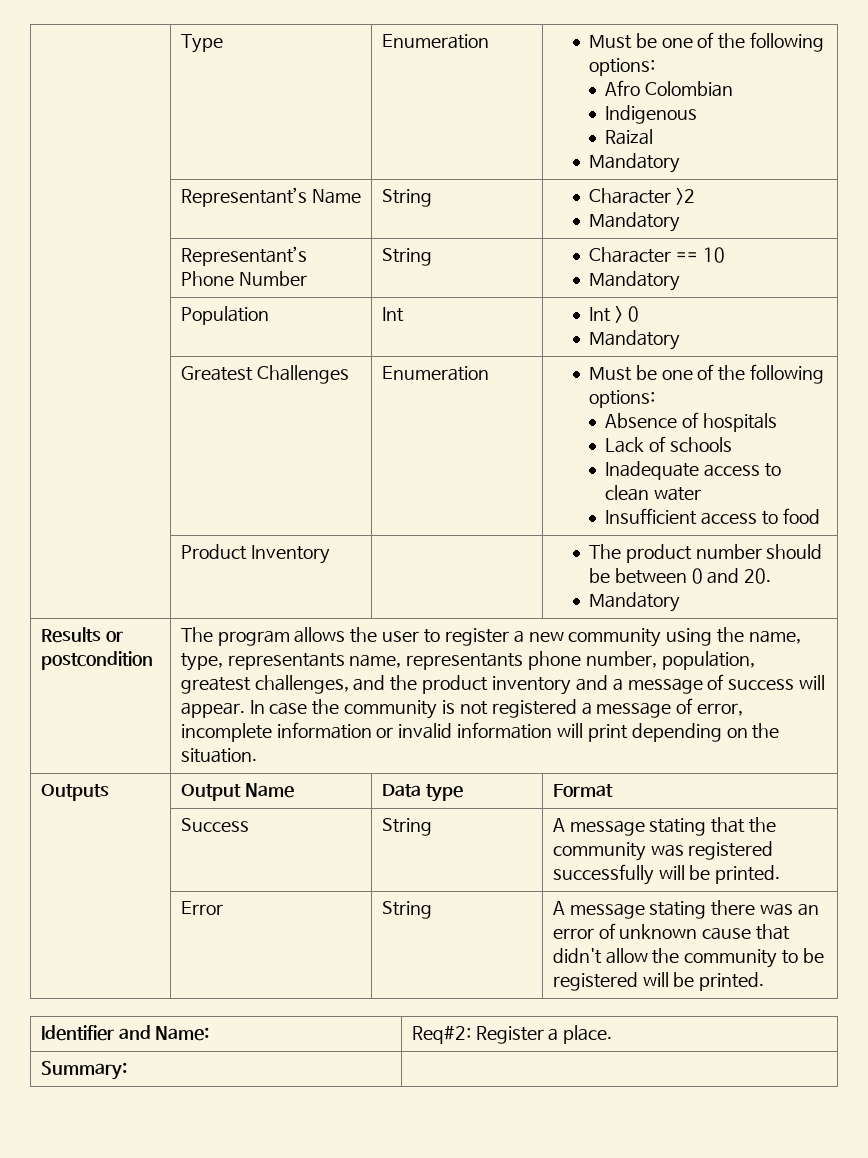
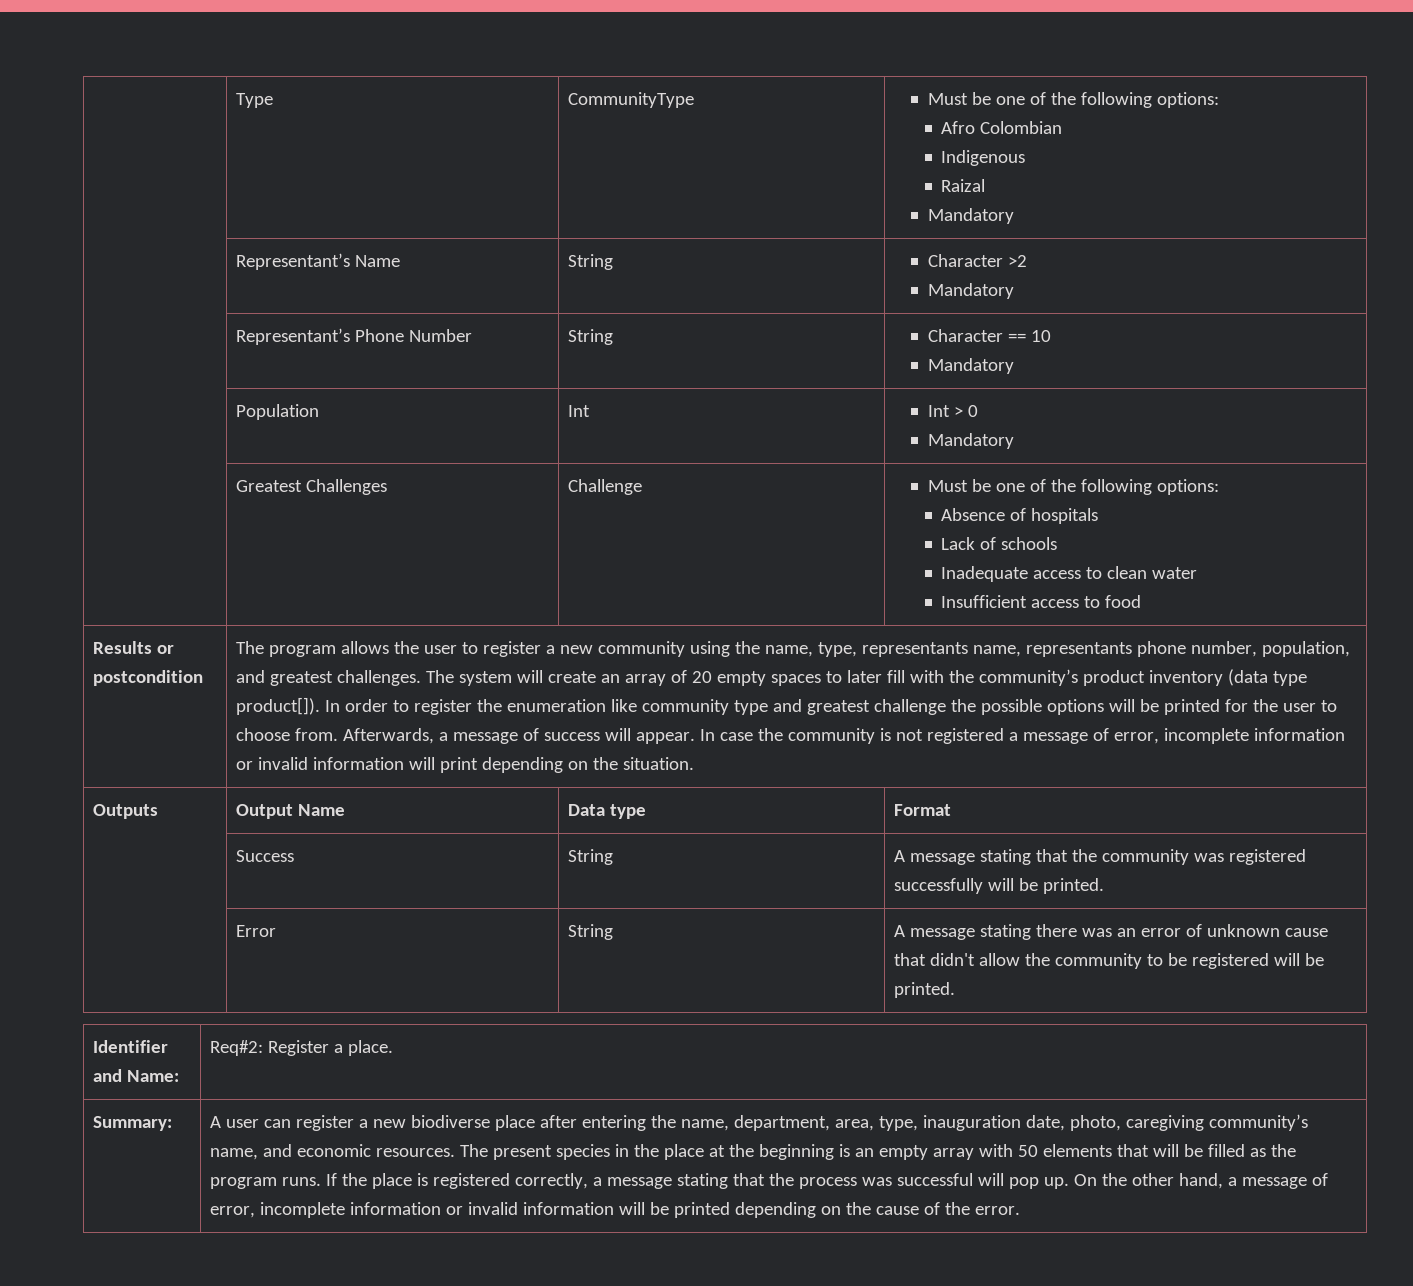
- | Type | Enumeration | Must be one of the following options:
+ | Type | CommunityType | Must be one of the following options:
- | Greatest Challenges | Enumeration | Must be one of the following options:
+ | Greatest Challenges | Challenge | Must be one of the following options:
- | Product Inventory | | The product number should be between 0 and 20.
- Mandatory
- The program allows the user to register a new community using the name, type, representants name, representants phone number, population, greatest challenges, and the product inventory and a message of success will appear.
+ The program allows the user to register a new community using the name, type, representants name, representants phone number, population, and greatest challenges. The system will create an array of 20 empty spaces to later fill with the community’s product inventory (data type product[]). In order to register the enumeration like community type and greatest challenge the possible options will be printed for the user to choose from. Afterwards, a message of success will appear.
+ A user can register a new biodiverse place after entering the name, department, area, type, inauguration date, photo, caregiving community’s name, and economic resources. The present species in the place at the beginning is an empty array with 50 elements that will be filled as the program runs. If the place is registered correctly, a message stating that the process was successful will pop up. On the other hand, a message of error, incomplete information or invalid information will be printed depending on the cause of the error.

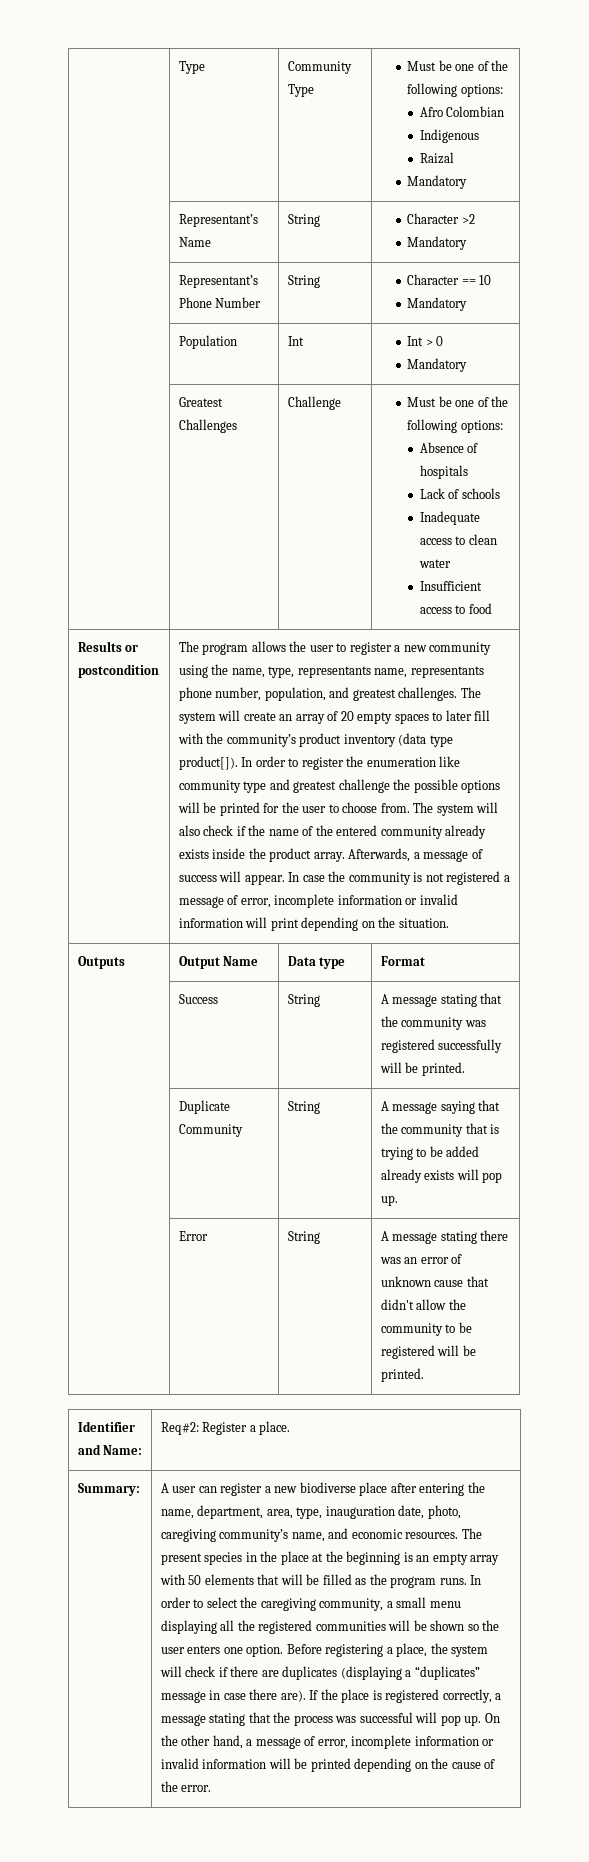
- | Type | CommunityType | Must be one of the following options:
+ | Type | Community Type | Must be one of the following options:
+ The system will also check if the name of the entered community already exists inside the product array.
+ | Duplicate Community | String | A message saying that the community that is trying to be added already exists will pop up.
+ In order to select the caregiving community, a small menu displaying all the registered communities will be shown so the user enters one option. Before registering a place, the system will check if there are duplicates (displaying a “duplicates” message in case there are).

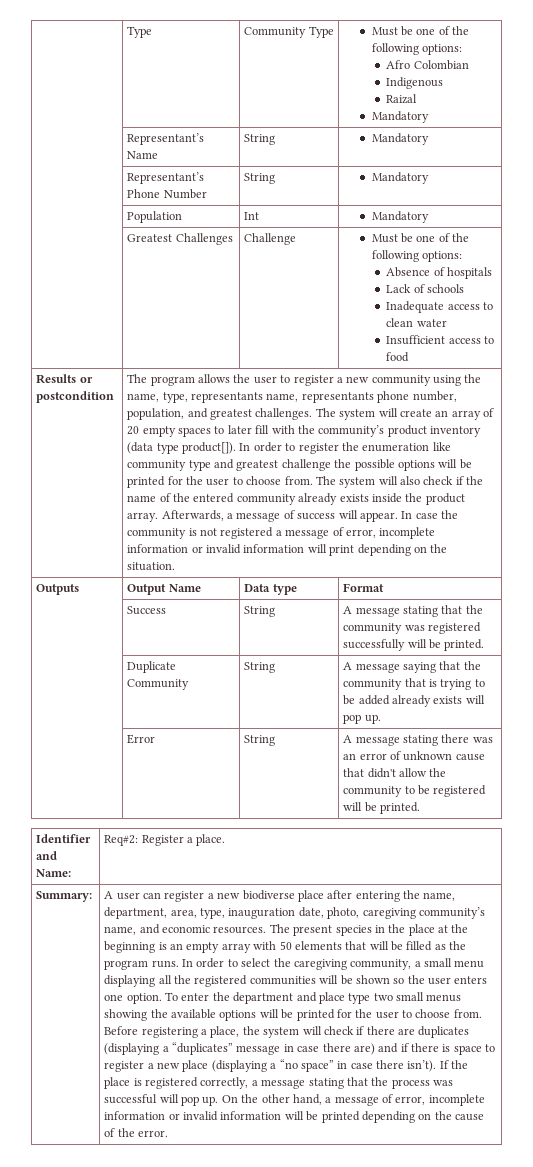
- | Representant’s Name | String | Character >2
- Mandatory
+ | Representant’s Name | String | Mandatory
- | Representant’s Phone Number | String | Character == 10
- Mandatory
+ | Representant’s Phone Number | String | Mandatory
- | Population | Int | Int > 0
- Mandatory
+ | Population | Int | Mandatory
+ To enter the department and place type two small menus showing the available options will be printed for the user to choose from.
- Before registering a place, the system will check if there are duplicates (displaying a “duplicates” message in case there are).
+ Before registering a place, the system will check if there are duplicates (displaying a “duplicates” message in case there are) and if there is space to register a new place (displaying a “no space” in case there isn’t).

